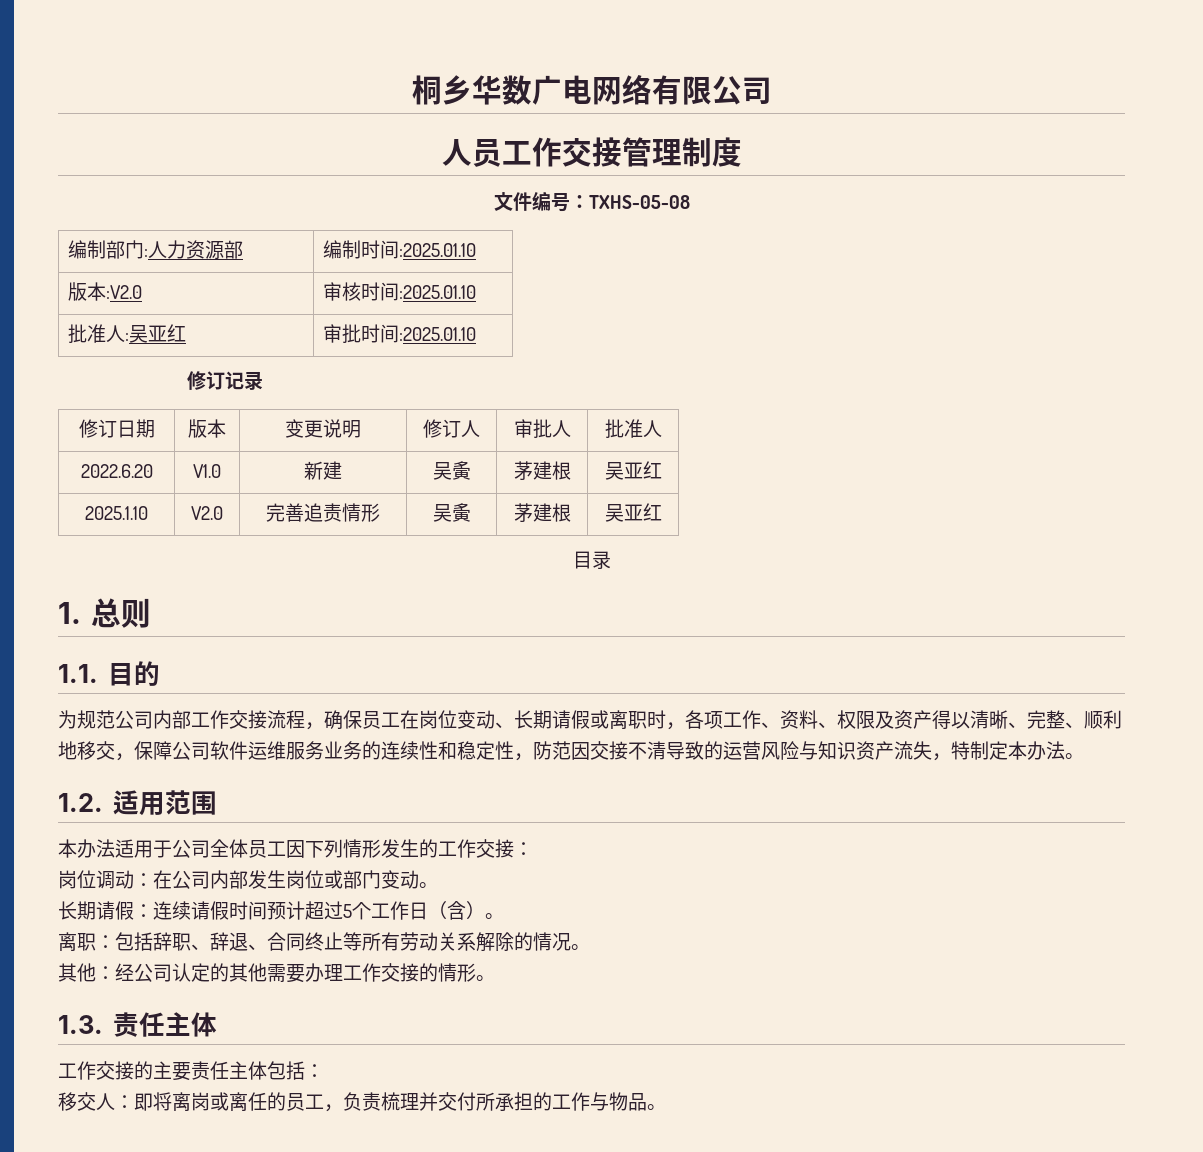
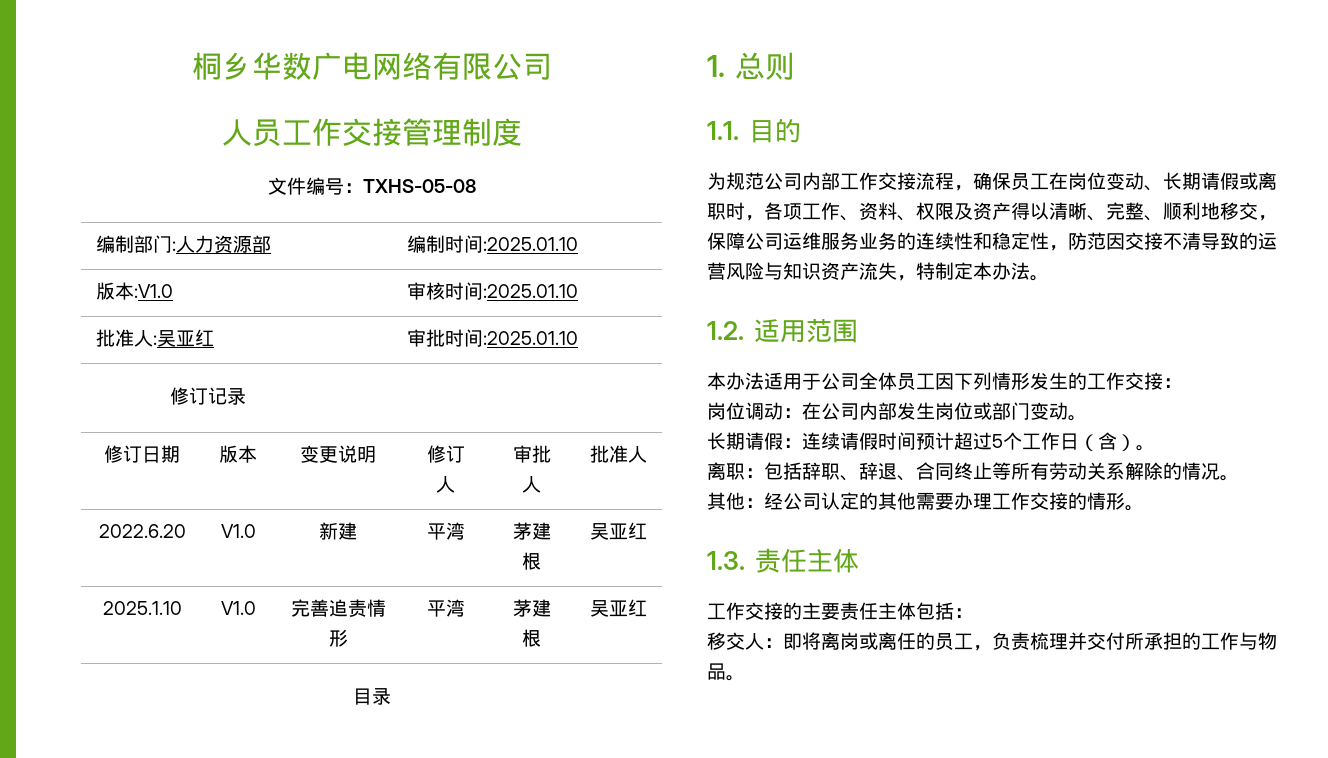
- 版本:V2.0 | 审核时间:2025.01.10
+ 版本:V1.0 | 审核时间:2025.01.10
- 2022.6.20 | V1.0 | 新建 | 吴夤 | 茅建根 | 吴亚红
+ 2022.6.20 | V1.0 | 新建 | 平湾 | 茅建根 | 吴亚红
- 2025.1.10 | V2.0 | 完善追责情形 | 吴夤 | 茅建根 | 吴亚红
+ 2025.1.10 | V1.0 | 完善追责情形 | 平湾 | 茅建根 | 吴亚红
- 为规范公司内部工作交接流程，确保员工在岗位变动、长期请假或离职时，各项工作、资料、权限及资产得以清晰、完整、顺利地移交，保障公司软件运维服务业务的连续性和稳定性，防范因交接不清导致的运营风险与知识资产流失，特制定本办法。
+ 为规范公司内部工作交接流程，确保员工在岗位变动、长期请假或离职时，各项工作、资料、权限及资产得以清晰、完整、顺利地移交，保障公司运维服务业务的连续性和稳定性，防范因交接不清导致的运营风险与知识资产流失，特制定本办法。

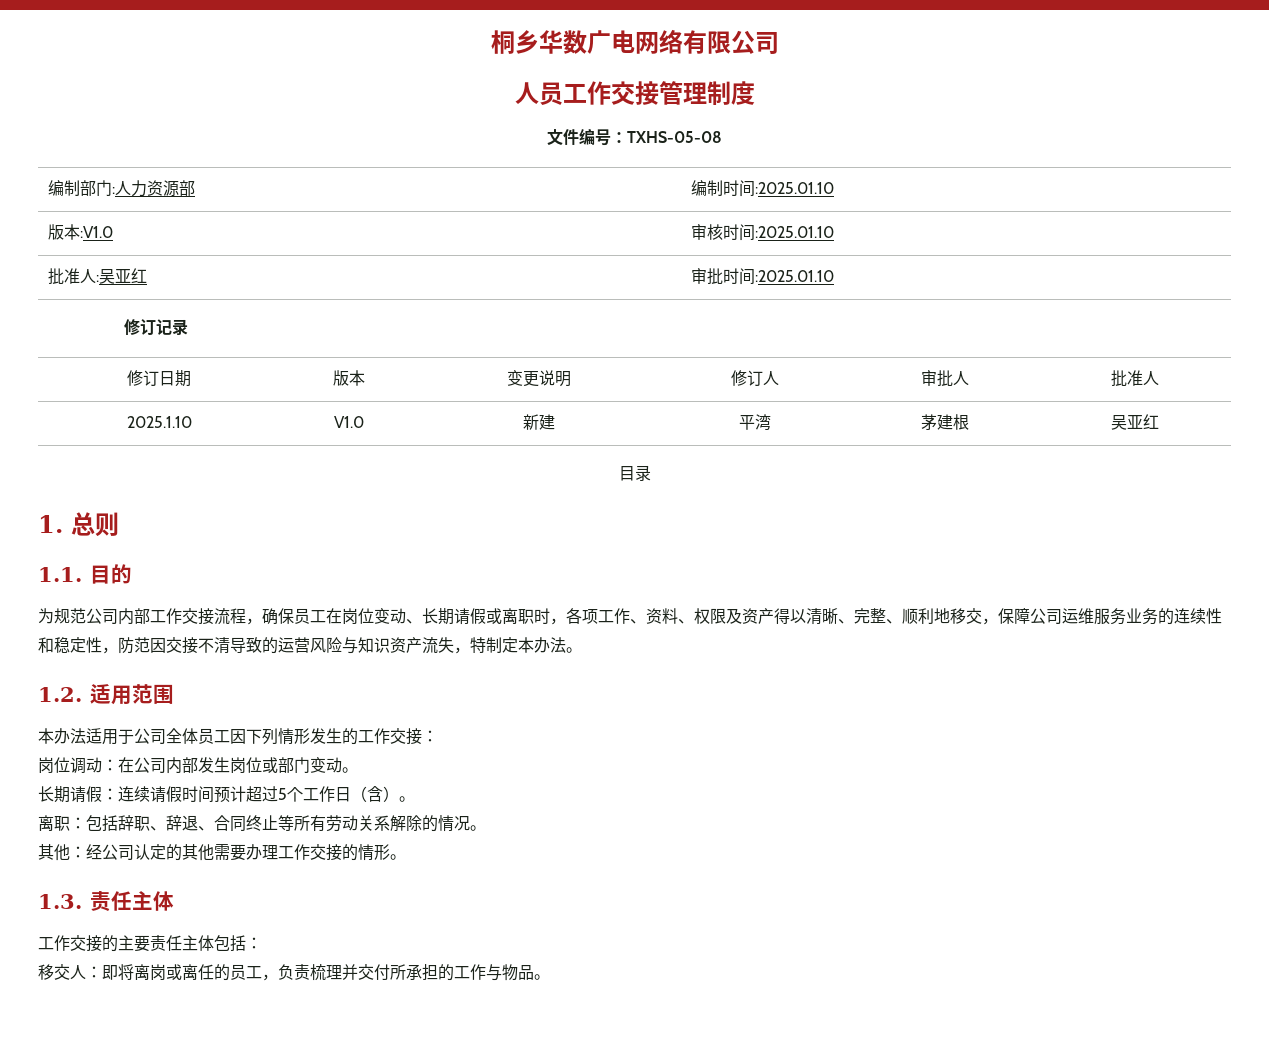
- 2022.6.20 | V1.0 | 新建 | 平湾 | 茅建根 | 吴亚红
+ 2025.1.10 | V1.0 | 新建 | 平湾 | 茅建根 | 吴亚红
- 2025.1.10 | V1.0 | 完善追责情形 | 平湾 | 茅建根 | 吴亚红

